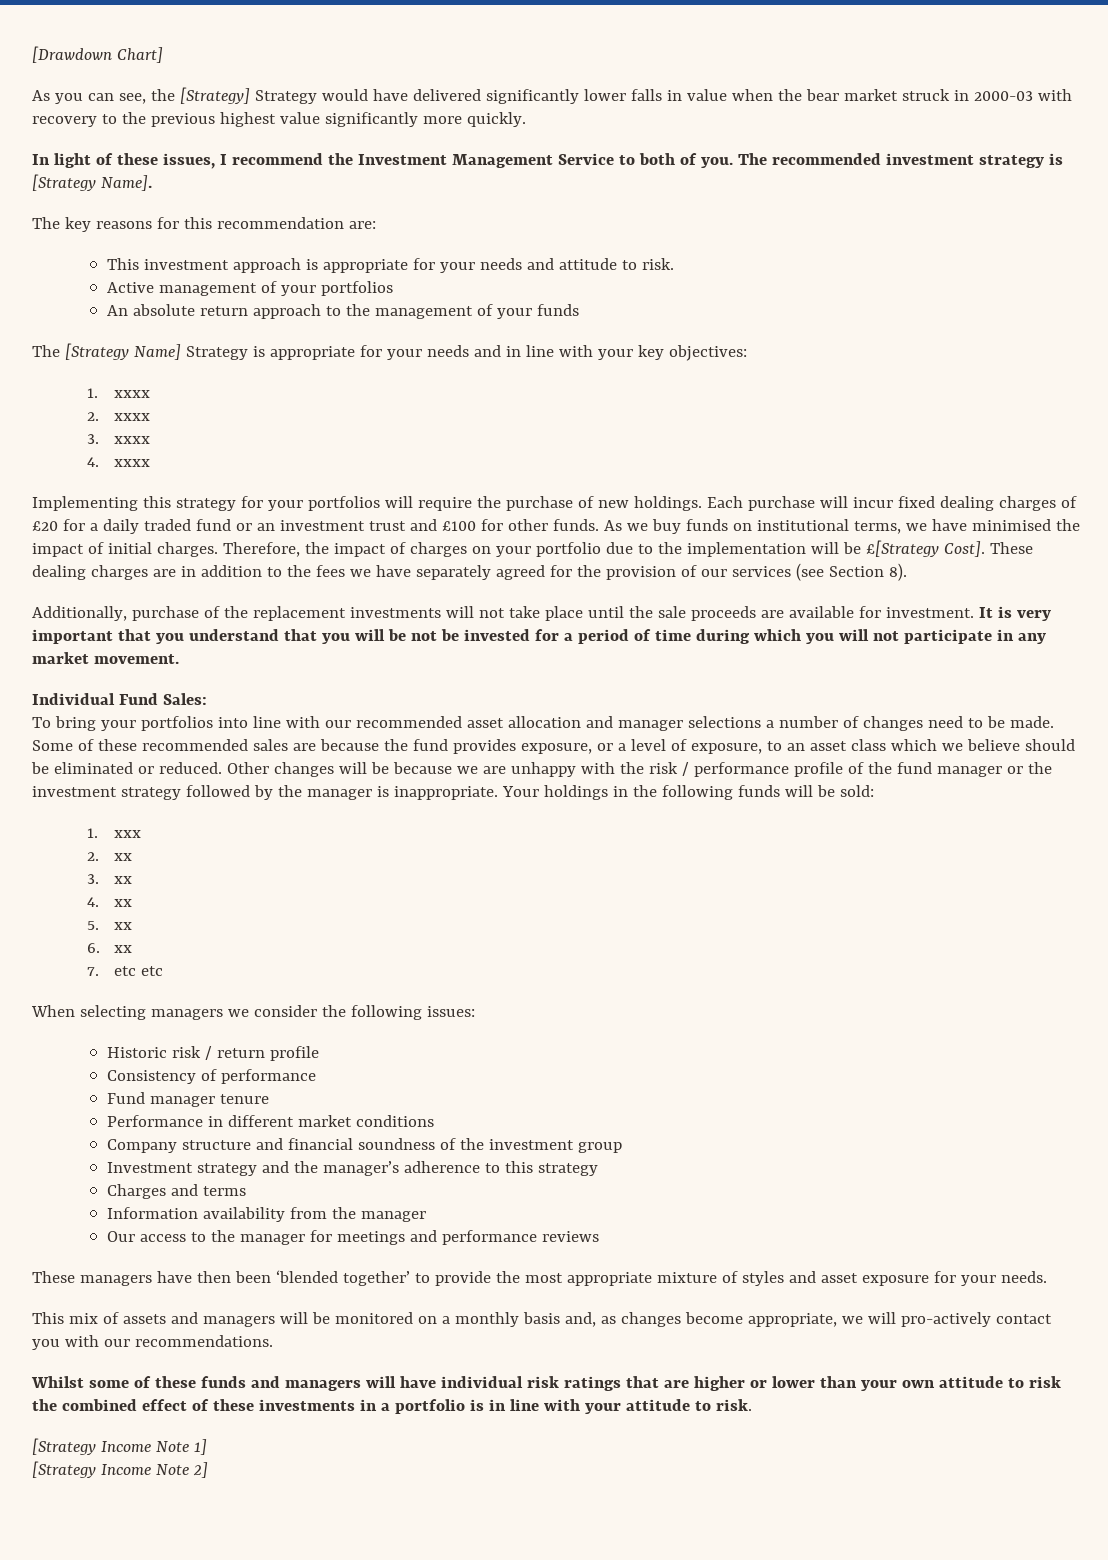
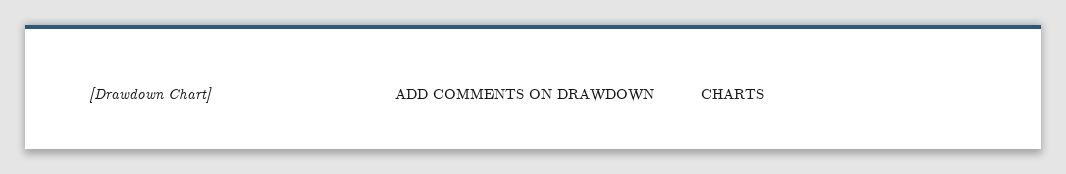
- As you can see, the [Strategy] Strategy would have delivered significantly lower falls in value when the bear market struck in 2000-03 with recovery to the previous highest value significantly more quickly.
- In light of these issues, I recommend the Investment Management Service to both of you. The recommended investment strategy is [Strategy Name].
- The key reasons for this recommendation are:
- This investment approach is appropriate for your needs and attitude to risk.
- Active management of your portfolios
- An absolute return approach to the management of your funds
- The [Strategy Name] Strategy is appropriate for your needs and in line with your key objectives:
- 1. xxxx
- 2. xxxx
- 3. xxxx
- 4. xxxx
- Implementing this strategy for your portfolios will require the purchase of new holdings. Each purchase will incur fixed dealing charges of £20 for a daily traded fund or an investment trust and £100 for other funds. As we buy funds on institutional terms, we have minimised the impact of initial charges. Therefore, the impact of charges on your portfolio due to the implementation will be £[Strategy Cost]. These dealing charges are in addition to the fees we have separately agreed for the provision of our services (see Section 8).
- Additionally, purchase of the replacement investments will not take place until the sale proceeds are available for investment. It is very important that you understand that you will be not be invested for a period of time during which you will not participate in any market movement.
- Individual Fund Sales:
- To bring your portfolios into line with our recommended asset allocation and manager selections a number of changes need to be made. Some of these recommended sales are because the fund provides exposure, or a level of exposure, to an asset class which we believe should be eliminated or reduced. Other changes will be because we are unhappy with the risk / performance profile of the fund manager or the investment strategy followed by the manager is inappropriate. Your holdings in the following funds will be sold:
- 1. xxx
- 2. xx
- 3. xx
- 4. xx
- 5. xx
- 6. xx
- 7. etc etc
- When selecting managers we consider the following issues:
- Historic risk / return profile
- Consistency of performance
- Fund manager tenure
- Performance in different market conditions
- Company structure and financial soundness of the investment group
- Investment strategy and the manager’s adherence to this strategy
- Charges and terms
- Information availability from the manager
- Our access to the manager for meetings and performance reviews
- These managers have then been ‘blended together’ to provide the most appropriate mixture of styles and asset exposure for your needs.
- This mix of assets and managers will be monitored on a monthly basis and, as changes become appropriate, we will pro-actively contact you with our recommendations.
- Whilst some of these funds and managers will have individual risk ratings that are higher or lower than your own attitude to risk the combined effect of these investments in a portfolio is in line with your attitude to risk.
- [Strategy Income Note 1]
- [Strategy Income Note 2]
+ ADD COMMENTS ON DRAWDOWN CHARTS

